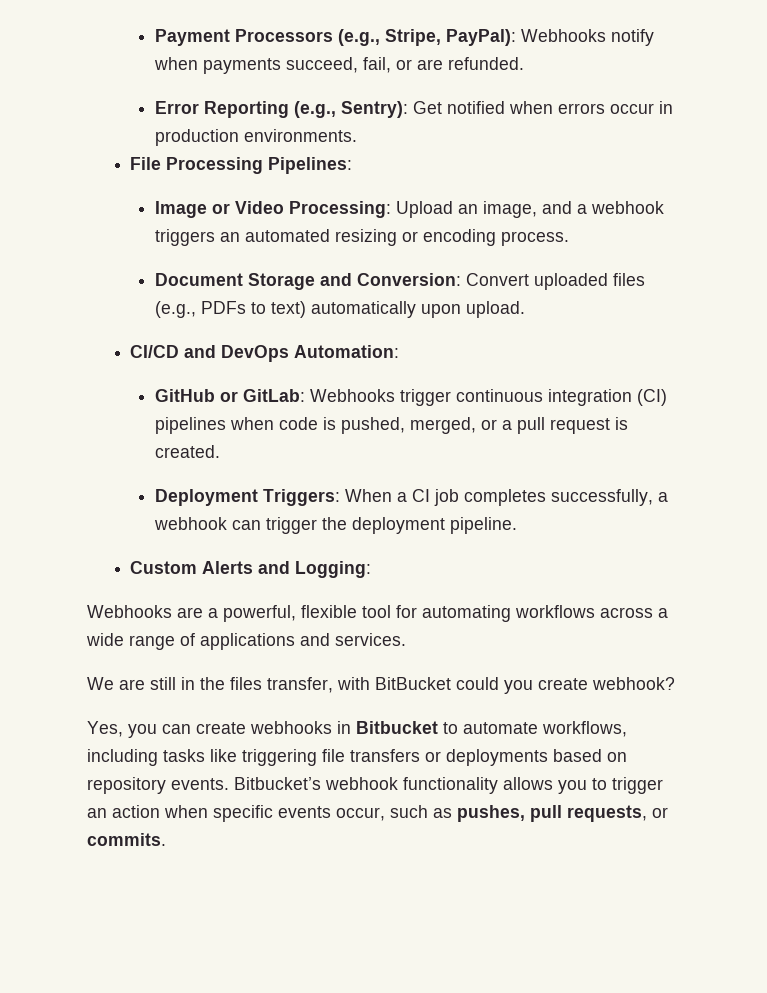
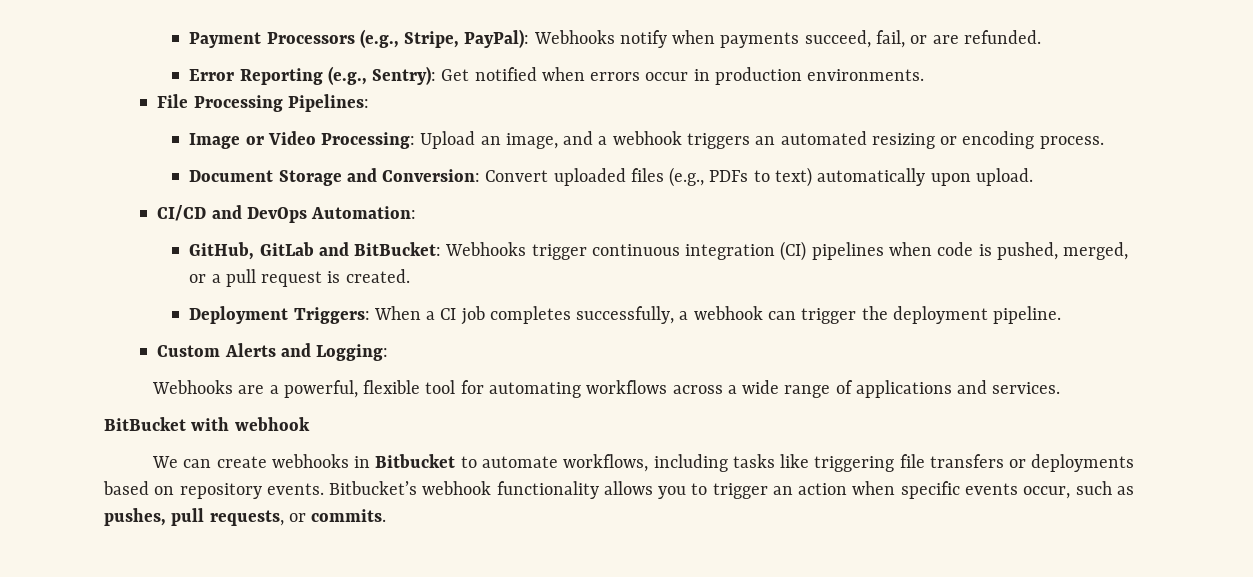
- GitHub or GitLab: Webhooks trigger continuous integration (CI) pipelines when code is pushed, merged, or a pull request is created.
+ GitHub, GitLab and BitBucket: Webhooks trigger continuous integration (CI) pipelines when code is pushed, merged, or a pull request is created.
- We are still in the files transfer, with BitBucket could you create webhook?
- Yes, you can create webhooks in Bitbucket to automate workflows, including tasks like triggering file transfers or deployments based on repository events.
+ BitBucket with webhook
+ We can create webhooks in Bitbucket to automate workflows, including tasks like triggering file transfers or deployments based on repository events.

